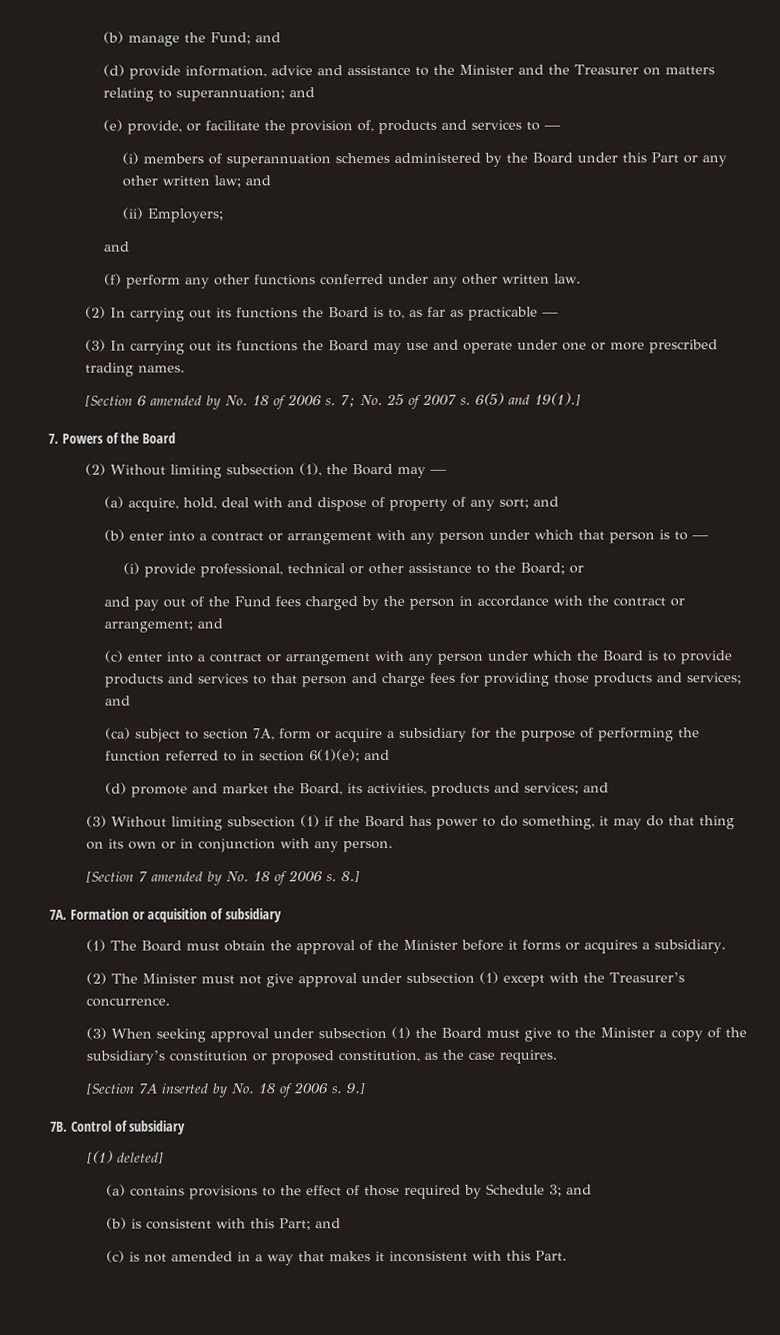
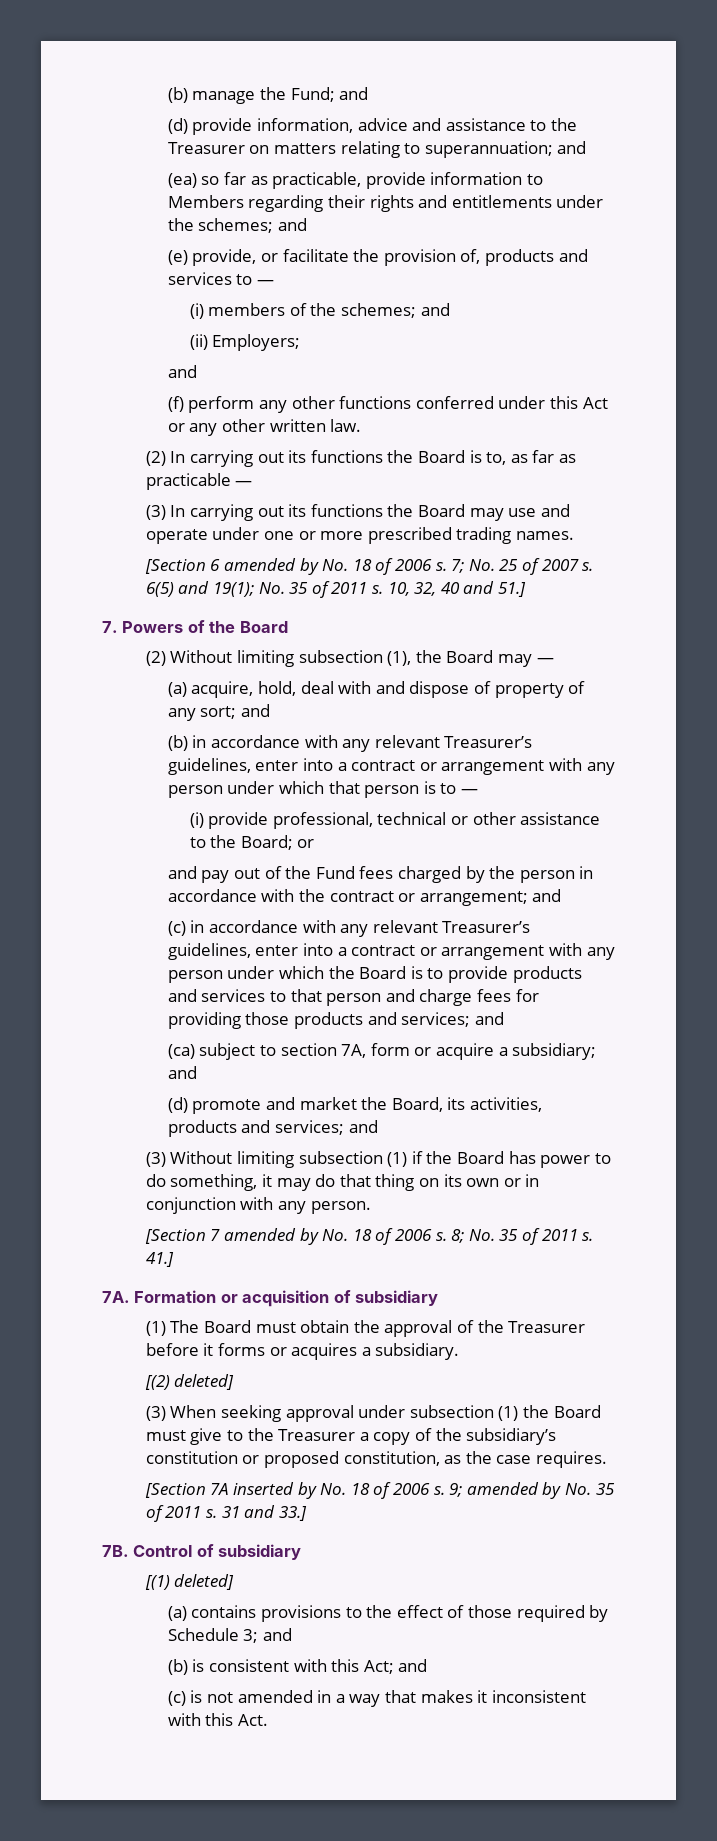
- (d) provide information, advice and assistance to the Minister and the Treasurer on matters relating to superannuation; and
+ (d) provide information, advice and assistance to the Treasurer on matters relating to superannuation; and
+ (ea) so far as practicable, provide information to Members regarding their rights and entitlements under the schemes; and
- (i) members of superannuation schemes administered by the Board under this Part or any other written law; and
+ (i) members of the schemes; and
- (f) perform any other functions conferred under any other written law.
+ (f) perform any other functions conferred under this Act or any other written law.
- 6(5) and 19(1).]
+ 6(5) and 19(1); No. 35 of 2011 s. 10, 32, 40 and 51.]
- (b) enter into a contract or arrangement with any person under which that person is to —
+ (b) in accordance with any relevant Treasurer’s guidelines, enter into a contract or arrangement with any person under which that person is to —
- (c) enter into a contract or arrangement with any person under which the Board is to provide products and services to that person and charge fees for providing those products and services; and
+ (c) in accordance with any relevant Treasurer’s guidelines, enter into a contract or arrangement with any person under which the Board is to provide products and services to that person and charge fees for providing those products and services; and
- (ca) subject to section 7A, form or acquire a subsidiary for the purpose of performing the function referred to in section 6(1)(e); and
+ (ca) subject to section 7A, form or acquire a subsidiary; and
- 8.]
+ 8; No. 35 of 2011 s. 41.]
- (1) The Board must obtain the approval of the Minister before it forms or acquires a subsidiary.
+ (1) The Board must obtain the approval of the Treasurer before it forms or acquires a subsidiary.
- (2) The Minister must not give approval under subsection (1) except with the Treasurer’s concurrence.
+ [(2) deleted]
- (3) When seeking approval under subsection (1) the Board must give to the Minister a copy of the subsidiary’s constitution or proposed constitution, as the case requires.
+ (3) When seeking approval under subsection (1) the Board must give to the Treasurer a copy of the subsidiary’s constitution or proposed constitution, as the case requires.
- 9.]
+ 9; amended by No. 35 of 2011 s. 31 and 33.]
- (b) is consistent with this Part; and
+ (b) is consistent with this Act; and
- (c) is not amended in a way that makes it inconsistent with this Part.
+ (c) is not amended in a way that makes it inconsistent with this Act.

